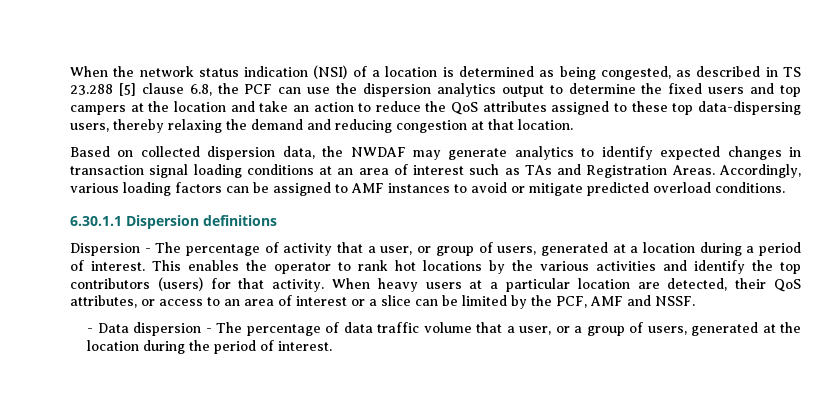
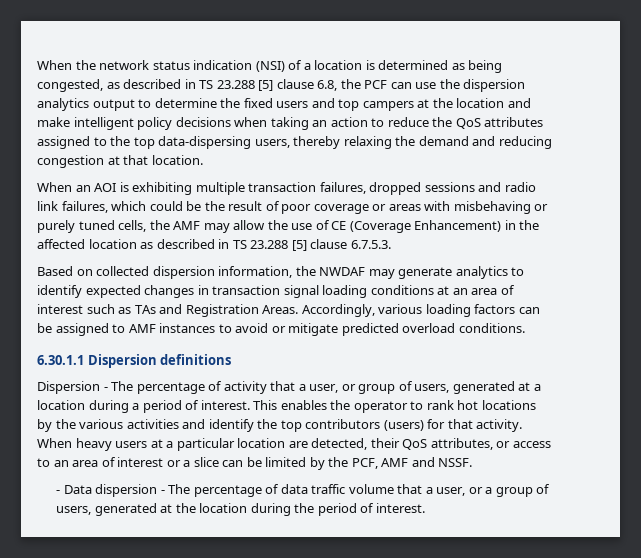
- When the network status indication (NSI) of a location is determined as being congested, as described in TS 23.288 [5] clause 6.8, the PCF can use the dispersion analytics output to determine the fixed users and top campers at the location and take an action to reduce the QoS attributes assigned to these top data-dispersing users, thereby relaxing the demand and reducing congestion at that location.
+ When the network status indication (NSI) of a location is determined as being congested, as described in TS 23.288 [5] clause 6.8, the PCF can use the dispersion analytics output to determine the fixed users and top campers at the location and make intelligent policy decisions when taking an action to reduce the QoS attributes assigned to the top data-dispersing users, thereby relaxing the demand and reducing congestion at that location.
+ When an AOI is exhibiting multiple transaction failures, dropped sessions and radio link failures, which could be the result of poor coverage or areas with misbehaving or purely tuned cells, the AMF may allow the use of CE (Coverage Enhancement) in the affected location as described in TS 23.288 [5] clause 6.7.5.3.
- Based on collected dispersion data, the NWDAF may generate analytics to identify expected changes in transaction signal loading conditions at an area of interest such as TAs and Registration Areas.
+ Based on collected dispersion information, the NWDAF may generate analytics to identify expected changes in transaction signal loading conditions at an area of interest such as TAs and Registration Areas.

